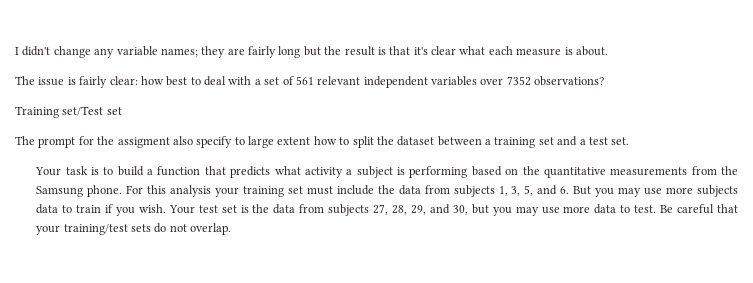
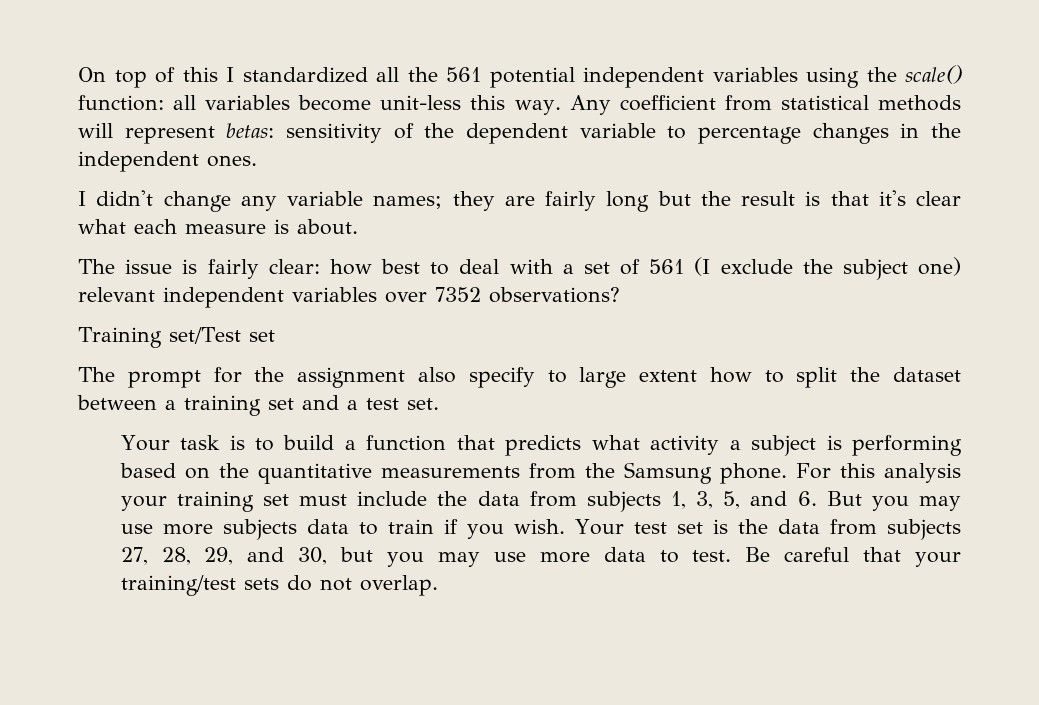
+ On top of this I standardized all the 561 potential independent variables using the scale() function: all variables become unit-less this way. Any coefficient from statistical methods will represent betas: sensitivity of the dependent variable to percentage changes in the independent ones.
- The issue is fairly clear: how best to deal with a set of 561 relevant independent variables over 7352 observations?
+ The issue is fairly clear: how best to deal with a set of 561 (I exclude the subject one) relevant independent variables over 7352 observations?
- The prompt for the assigment also specify to large extent how to split the dataset between a training set and a test set.
+ The prompt for the assignment also specify to large extent how to split the dataset between a training set and a test set.

